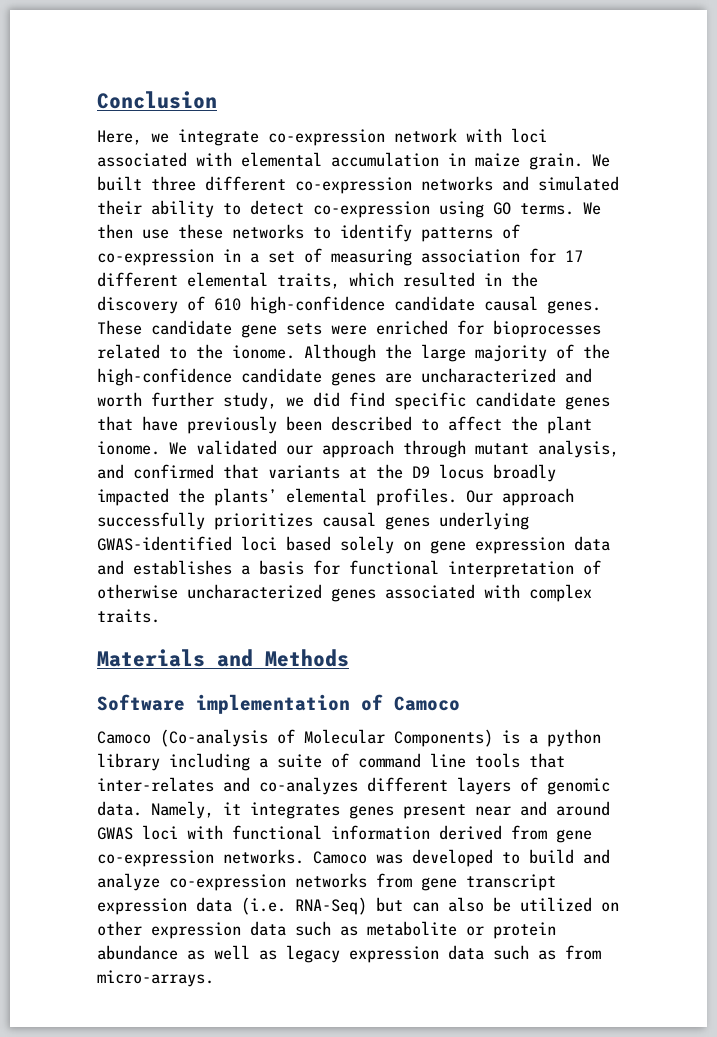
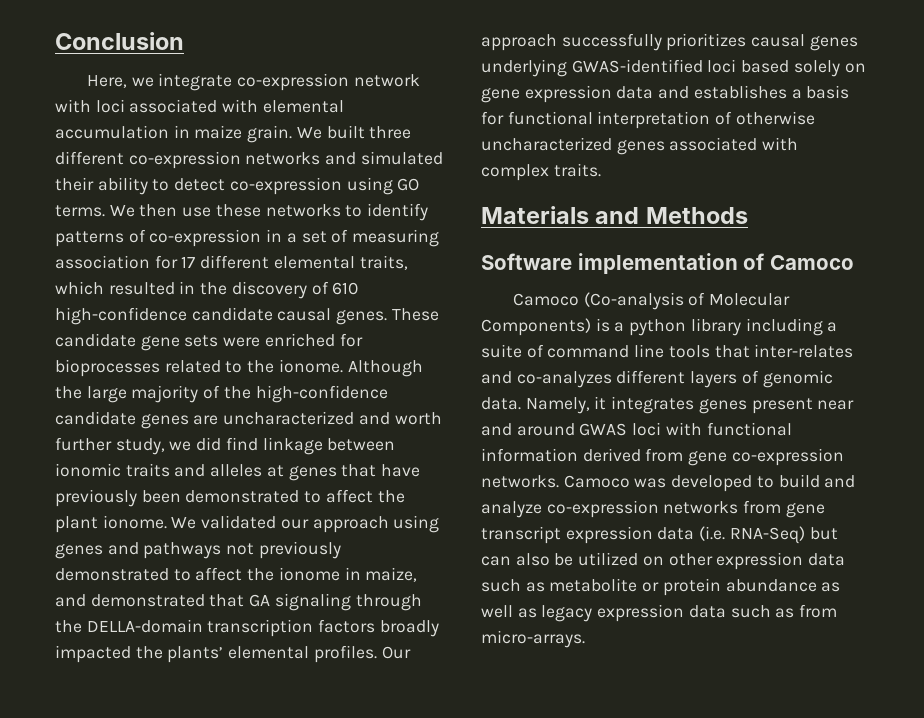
- Although the large majority of the high-confidence candidate genes are uncharacterized and worth further study, we did find specific candidate genes that have previously been described to affect the plant ionome.
+ Although the large majority of the high-confidence candidate genes are uncharacterized and worth further study, we did find linkage between ionomic traits and alleles at genes that have previously been demonstrated to affect the plant ionome.
- We validated our approach through mutant analysis, and confirmed that variants at the D9 locus broadly impacted the plants’ elemental profiles.
+ We validated our approach using genes and pathways not previously demonstrated to affect the ionome in maize, and demonstrated that GA signaling through the DELLA-domain transcription factors broadly impacted the plants’ elemental profiles.

